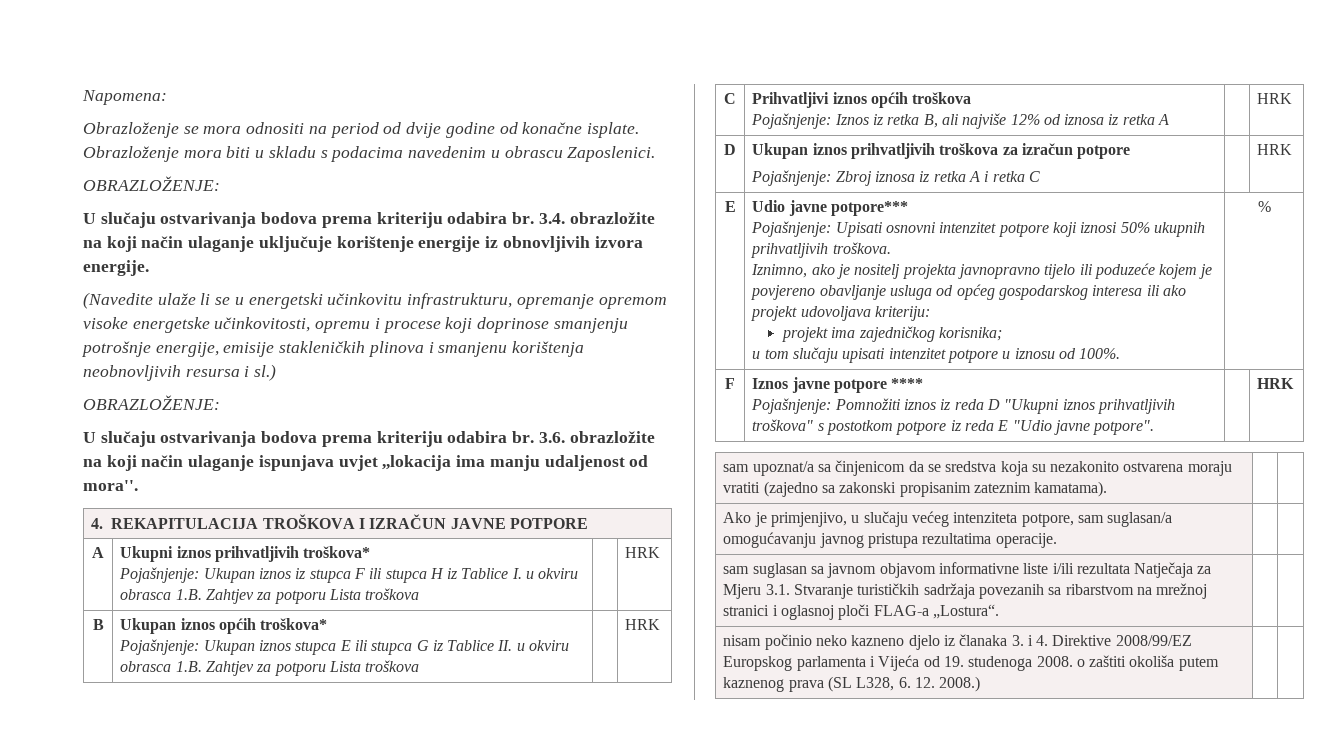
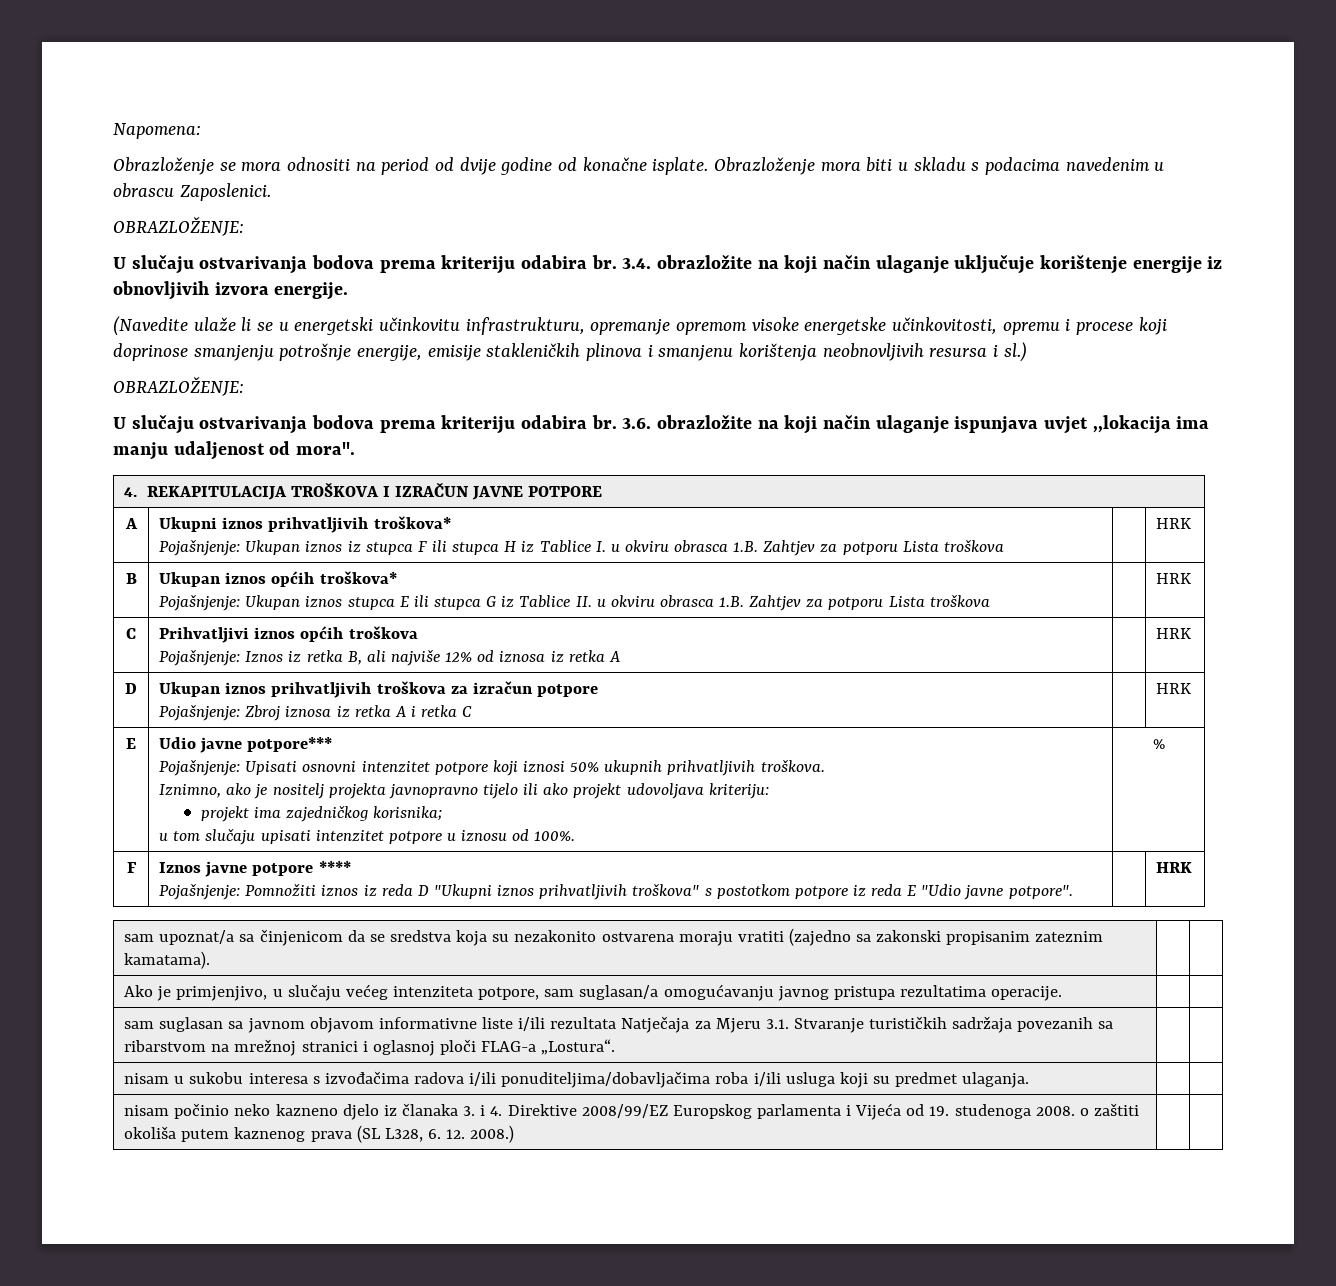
- Iznimno, ako je nositelj projekta javnopravno tijelo ili poduzeće kojem je povjereno obavljanje usluga od općeg gospodarskog interesa ili ako projekt udovoljava kriteriju:
+ Iznimno, ako je nositelj projekta javnopravno tijelo ili ako projekt udovoljava kriteriju:
+ nisam u sukobu interesa s izvođačima radova i/ili ponuditeljima/dobavljačima roba i/ili usluga koji su predmet ulaganja. | |

